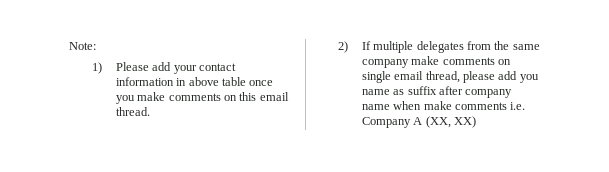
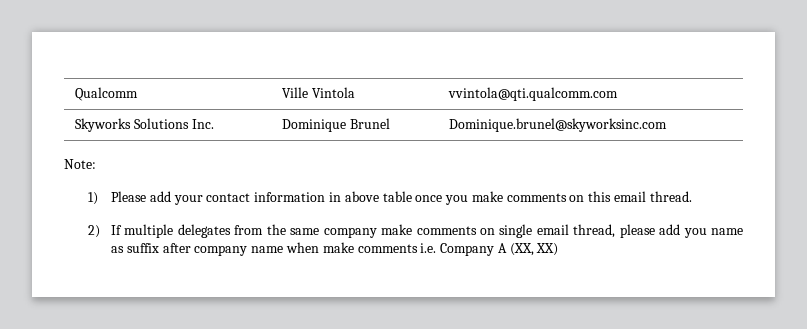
+ Qualcomm | Ville Vintola | vvintola@qti.qualcomm.com
+ Skyworks Solutions Inc. | Dominique Brunel | Dominique.brunel@skyworksinc.com

